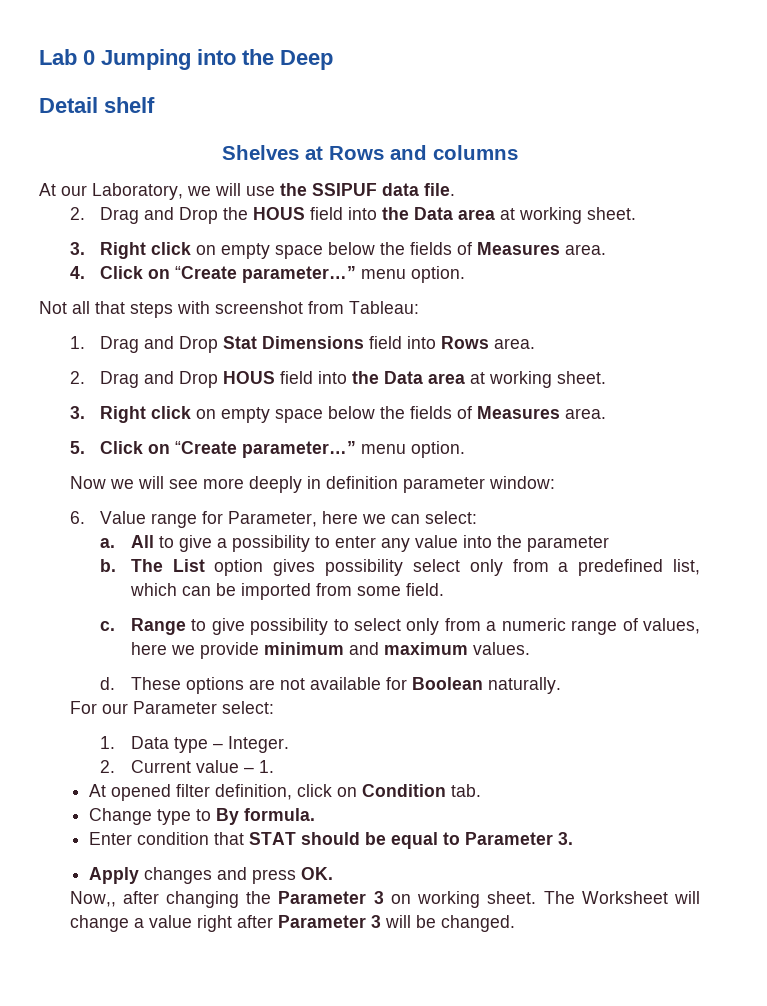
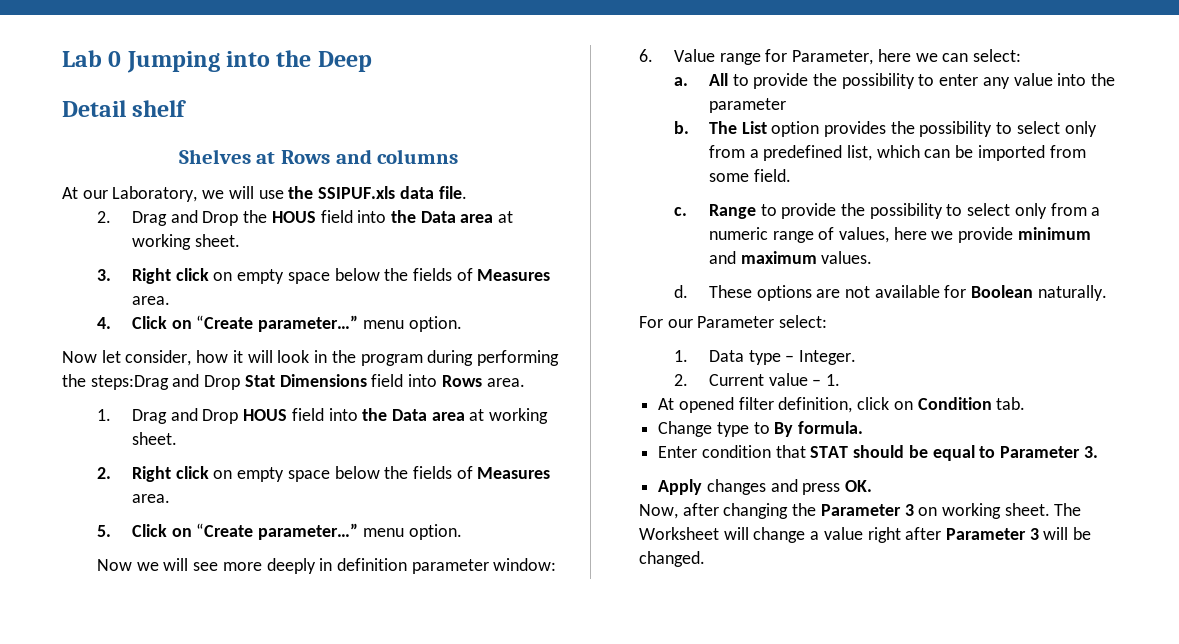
- At our Laboratory, we will use the SSIPUF data file.
+ At our Laboratory, we will use the SSIPUF.xls data file.
- Not all that steps with screenshot from Tableau:
- 1. Drag and Drop Stat Dimensions field into Rows area.
+ Now let consider, how it will look in the program during performing the steps:Drag and Drop Stat Dimensions field into Rows area.
- 2. Drag and Drop HOUS field into the Data area at working sheet.
- 3. Right click on empty space below the fields of Measures area.
+ 1. Drag and Drop HOUS field into the Data area at working sheet.
+ 2. Right click on empty space below the fields of Measures area.
- All to give a possibility to enter any value into the parameter
+ All to provide the possibility to enter any value into the parameter
- The List option gives possibility select only from a predefined list, which can be imported from some field.
+ The List option provides the possibility to select only from a predefined list, which can be imported from some field.
- Range to give possibility to select only from a numeric range of values, here we provide minimum and maximum values.
+ Range to provide the possibility to select only from a numeric range of values, here we provide minimum and maximum values.
- Now,, after changing the Parameter 3 on working sheet.
+ Now, after changing the Parameter 3 on working sheet.

